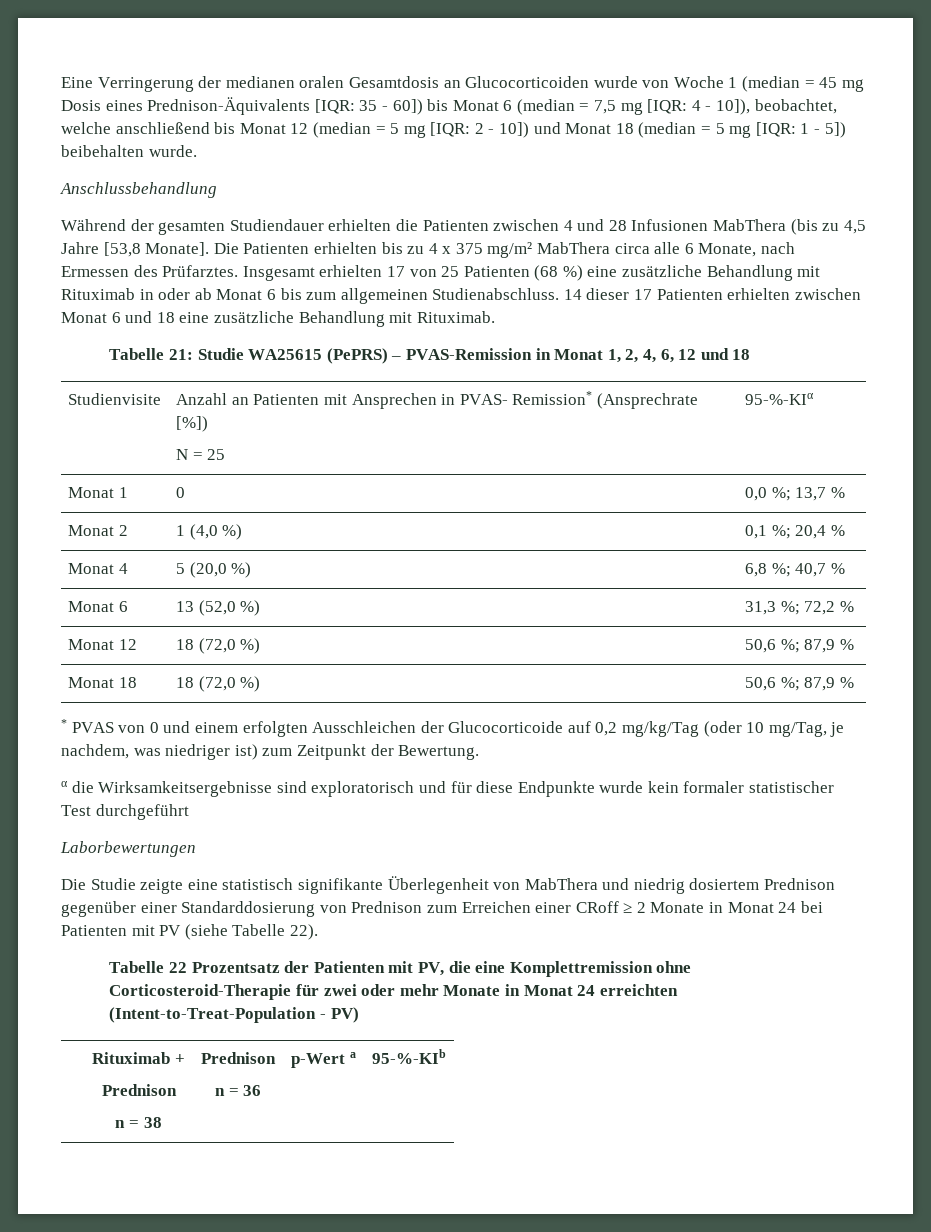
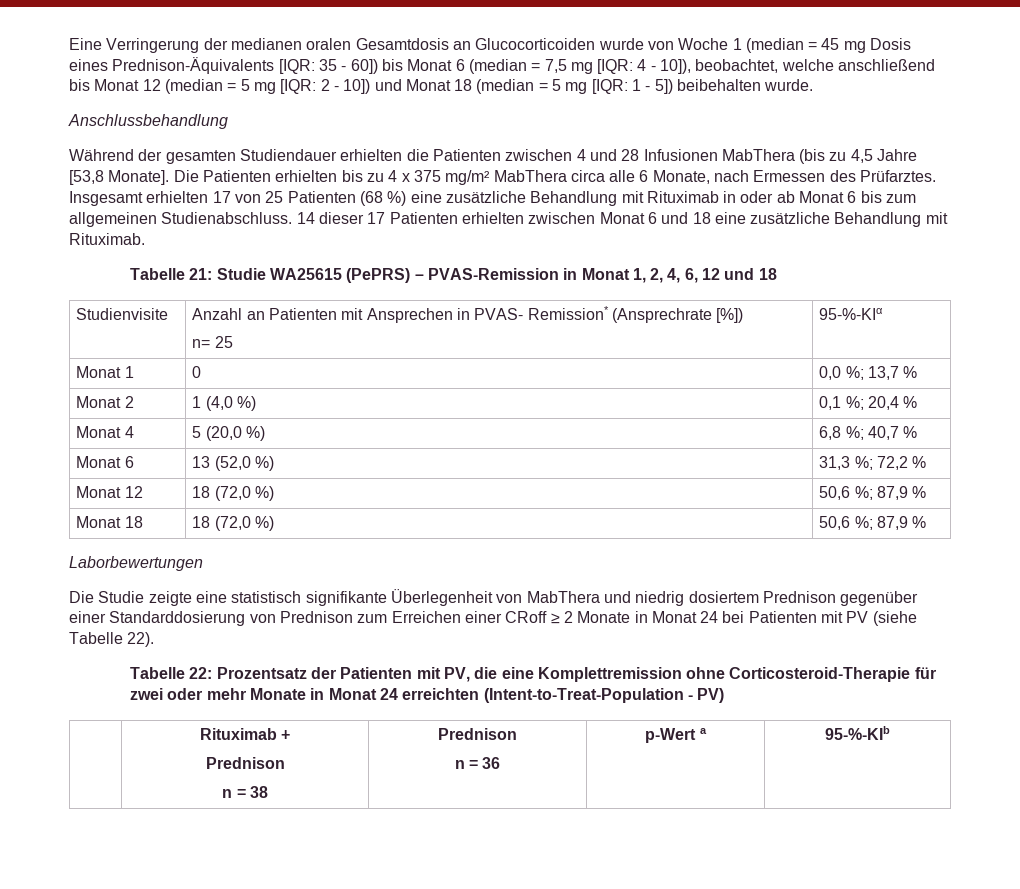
  Studienvisite | Anzahl an Patienten mit Ansprechen in PVAS- Remission* (Ansprechrate [%])
- N = 25 | 95-%-KIα
+ n= 25 | 95-%-KIα
- * PVAS von 0 und einem erfolgten Ausschleichen der Glucocorticoide auf 0,2 mg/kg/Tag (oder 10 mg/Tag, je nachdem, was niedriger ist) zum Zeitpunkt der Bewertung.
- α die Wirksamkeitsergebnisse sind exploratorisch und für diese Endpunkte wurde kein formaler statistischer Test durchgeführt
- Tabelle 22 Prozentsatz der Patienten mit PV, die eine Komplettremission ohne Corticosteroid-Therapie für zwei oder mehr Monate in Monat 24 erreichten (Intent-to-Treat-Population - PV)
+ Tabelle 22: Prozentsatz der Patienten mit PV, die eine Komplettremission ohne Corticosteroid-Therapie für zwei oder mehr Monate in Monat 24 erreichten (Intent-to-Treat-Population - PV)

